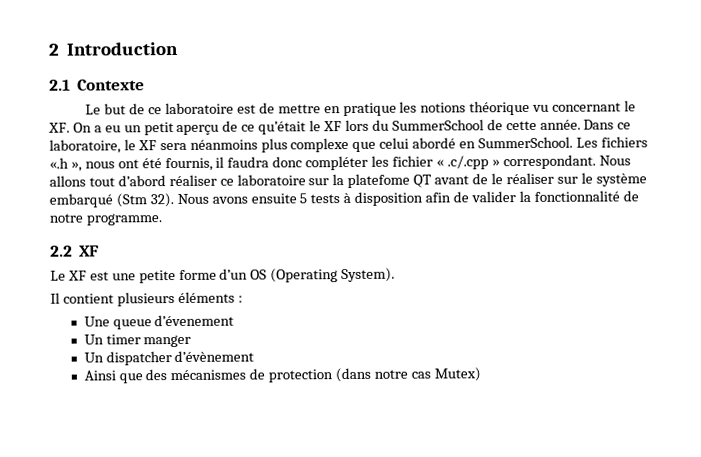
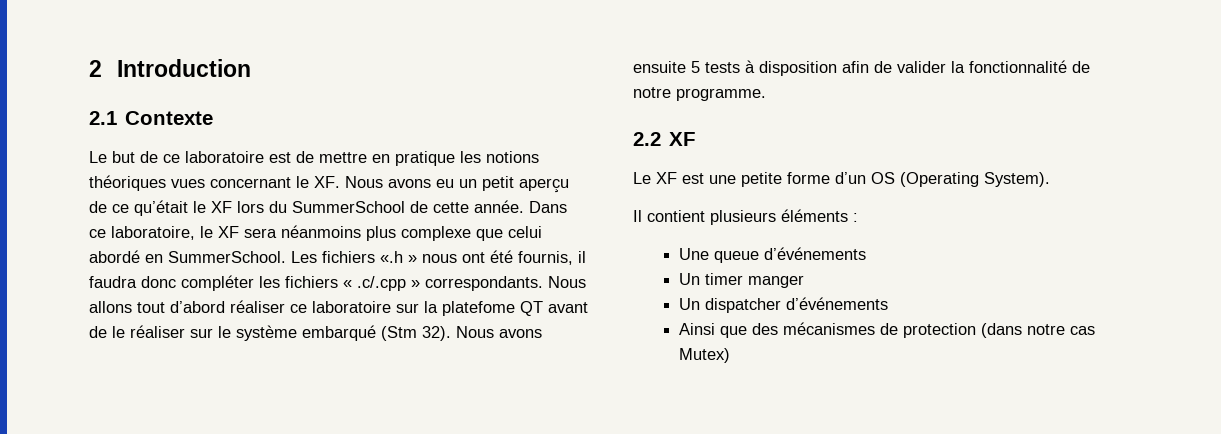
- Le but de ce laboratoire est de mettre en pratique les notions théorique vu concernant le XF. On a eu un petit aperçu de ce qu’était le XF lors du SummerSchool de cette année.
+ Le but de ce laboratoire est de mettre en pratique les notions théoriques vues concernant le XF. Nous avons eu un petit aperçu de ce qu’était le XF lors du SummerSchool de cette année.
- Les fichiers «.h », nous ont été fournis, il faudra donc compléter les fichier « .c/.cpp » correspondant.
+ Les fichiers «.h » nous ont été fournis, il faudra donc compléter les fichiers « .c/.cpp » correspondants.
- Une queue d’évenement
+ Une queue d’événements
- Un dispatcher d’évènement
+ Un dispatcher d’événements

